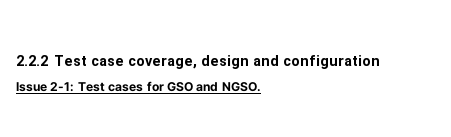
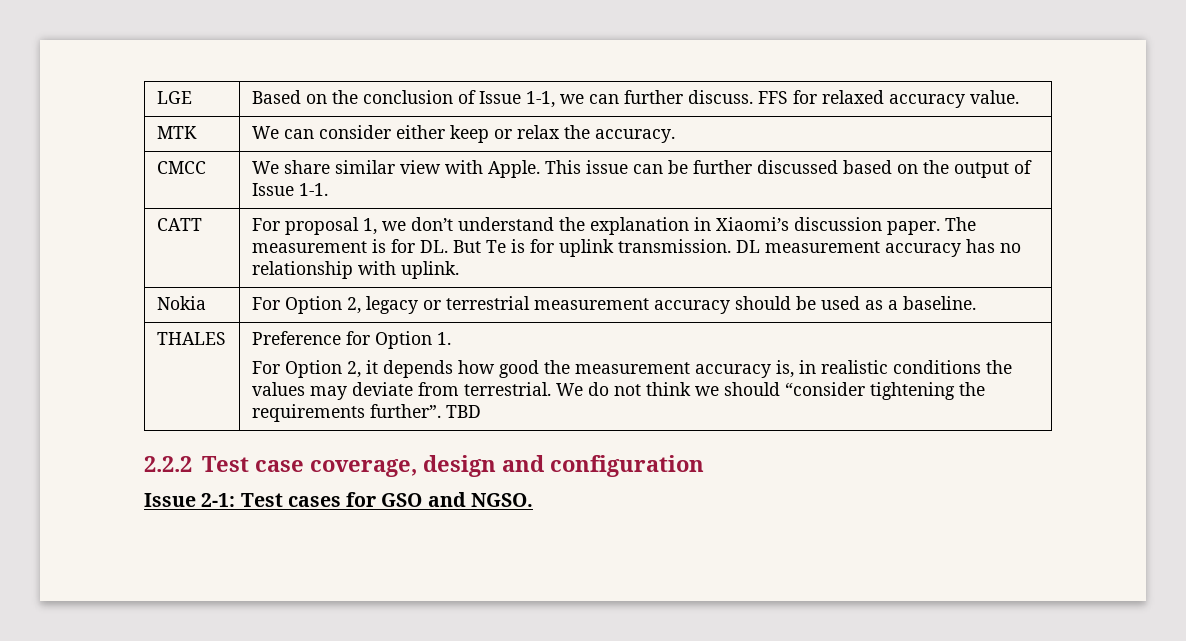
+ LGE | Based on the conclusion of Issue 1-1, we can further discuss. FFS for relaxed accuracy value.
+ MTK | We can consider either keep or relax the accuracy.
+ CMCC | We share similar view with Apple. This issue can be further discussed based on the output of Issue 1-1.
+ CATT | For proposal 1, we don’t understand the explanation in Xiaomi’s discussion paper. The measurement is for DL. But Te is for uplink transmission. DL measurement accuracy has no relationship with uplink.
+ Nokia | For Option 2, legacy or terrestrial measurement accuracy should be used as a baseline.
+ THALES | Preference for Option 1.
+ For Option 2, it depends how good the measurement accuracy is, in realistic conditions the values may deviate from terrestrial. We do not think we should “consider tightening the requirements further”. TBD

